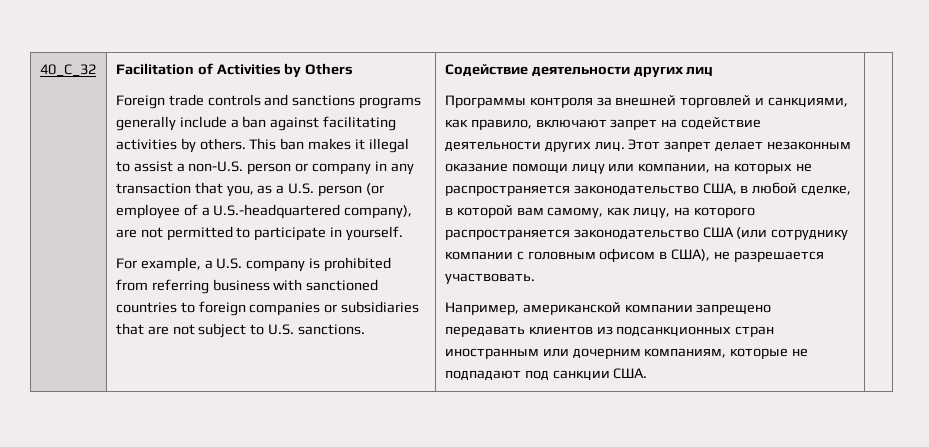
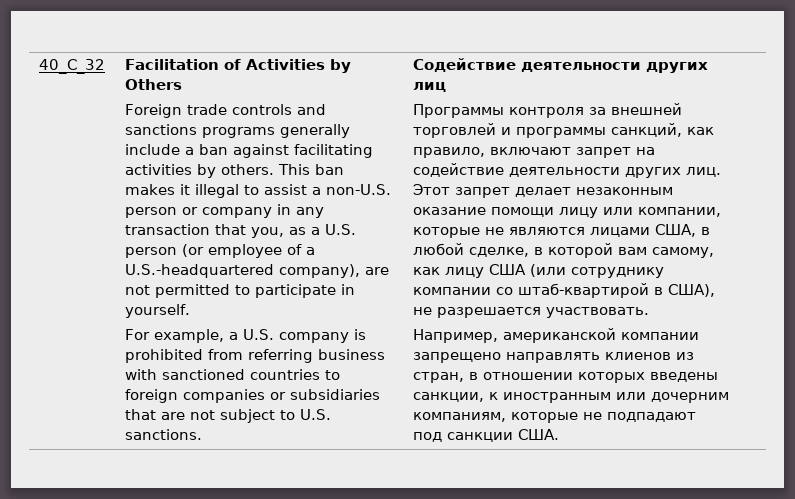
- Программы контроля за внешней торговлей и санкциями, как правило, включают запрет на содействие деятельности других лиц.
+ Программы контроля за внешней торговлей и программы санкций, как правило, включают запрет на содействие деятельности других лиц.
- Этот запрет делает незаконным оказание помощи лицу или компании, на которых не распространяется законодательство США, в любой сделке, в которой вам самому, как лицу, на которого распространяется законодательство США (или сотруднику компании с головным офисом в США), не разрешается участвовать.
+ Этот запрет делает незаконным оказание помощи лицу или компании, которые не являются лицами США, в любой сделке, в которой вам самому, как лицу США (или сотруднику компании со штаб-квартирой в США), не разрешается участвовать.
- Например, американской компании запрещено передавать клиентов из подсанкционных стран иностранным или дочерним компаниям, которые не подпадают под санкции США.
+ Например, американской компании запрещено направлять клиенов из стран, в отношении которых введены санкции, к иностранным или дочерним компаниям, которые не подпадают под санкции США.

